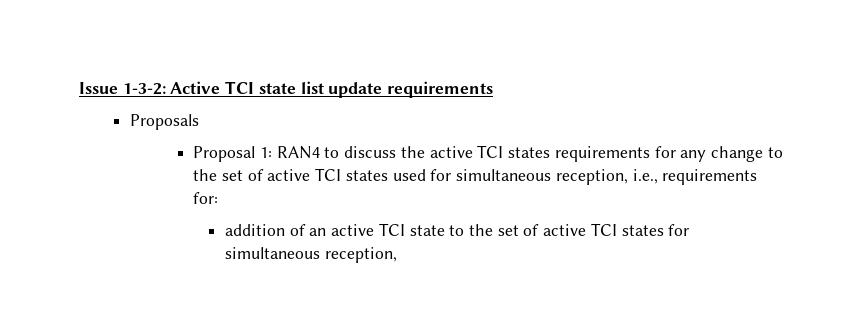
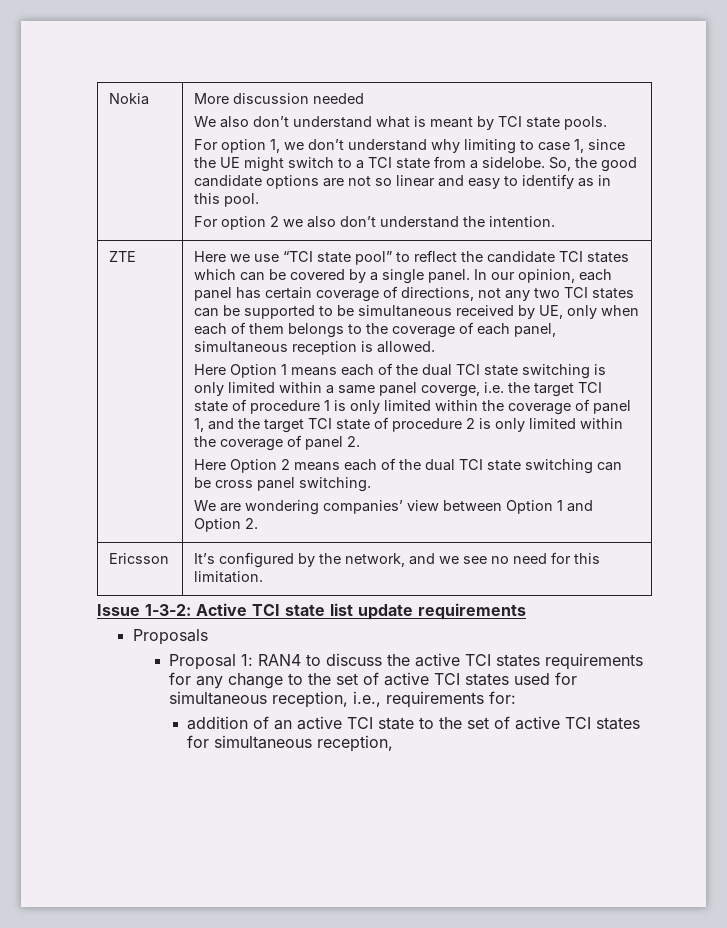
+ Nokia | More discussion needed
+ We also don’t understand what is meant by TCI state pools.
+ For option 1, we don’t understand why limiting to case 1, since the UE might switch to a TCI state from a sidelobe. So, the good candidate options are not so linear and easy to identify as in this pool.
+ For option 2 we also don’t understand the intention.
+ ZTE | Here we use “TCI state pool” to reflect the candidate TCI states which can be covered by a single panel. In our opinion, each panel has certain coverage of directions, not any two TCI states can be supported to be simultaneous received by UE, only when each of them belongs to the coverage of each panel, simultaneous reception is allowed.
+ Here Option 1 means each of the dual TCI state switching is only limited within a same panel coverge, i.e. the target TCI state of procedure 1 is only limited within the coverage of panel 1, and the target TCI state of procedure 2 is only limited within the coverage of panel 2.
+ Here Option 2 means each of the dual TCI state switching can be cross panel switching.
+ We are wondering companies’ view between Option 1 and Option 2.
+ Ericsson | It’s configured by the network, and we see no need for this limitation.

